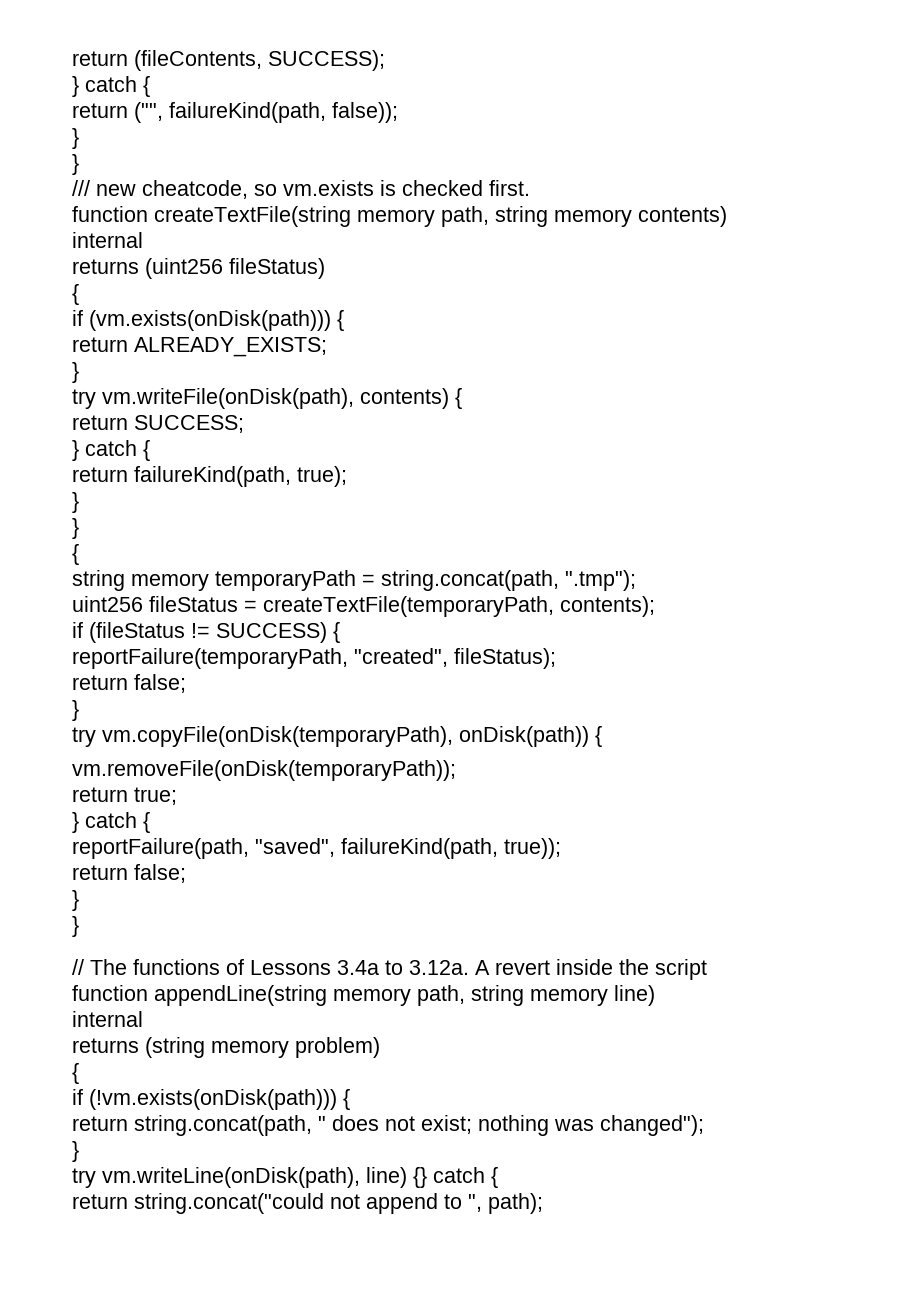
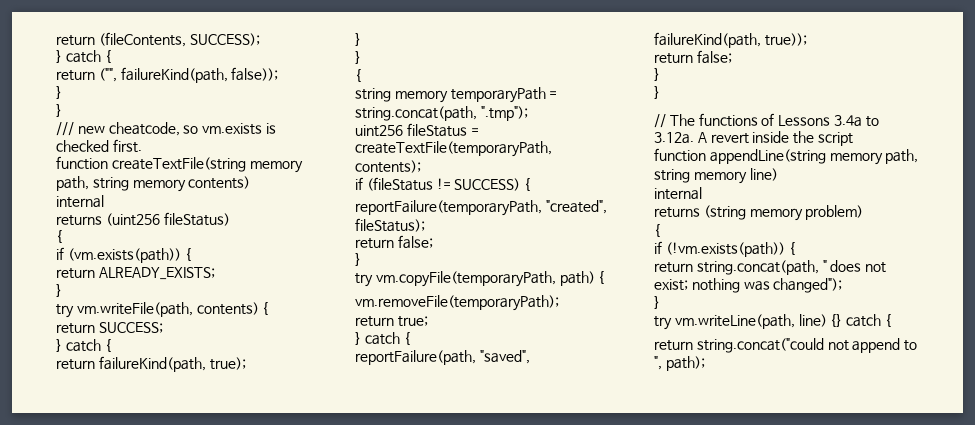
- if (vm.exists(onDisk(path))) {
+ if (vm.exists(path)) {
- try vm.writeFile(onDisk(path), contents) {
+ try vm.writeFile(path, contents) {
- try vm.copyFile(onDisk(temporaryPath), onDisk(path)) {
- vm.removeFile(onDisk(temporaryPath));
+ try vm.copyFile(temporaryPath, path) {
+ vm.removeFile(temporaryPath);
- if (!vm.exists(onDisk(path))) {
+ if (!vm.exists(path)) {
- try vm.writeLine(onDisk(path), line) {} catch {
+ try vm.writeLine(path, line) {} catch {

